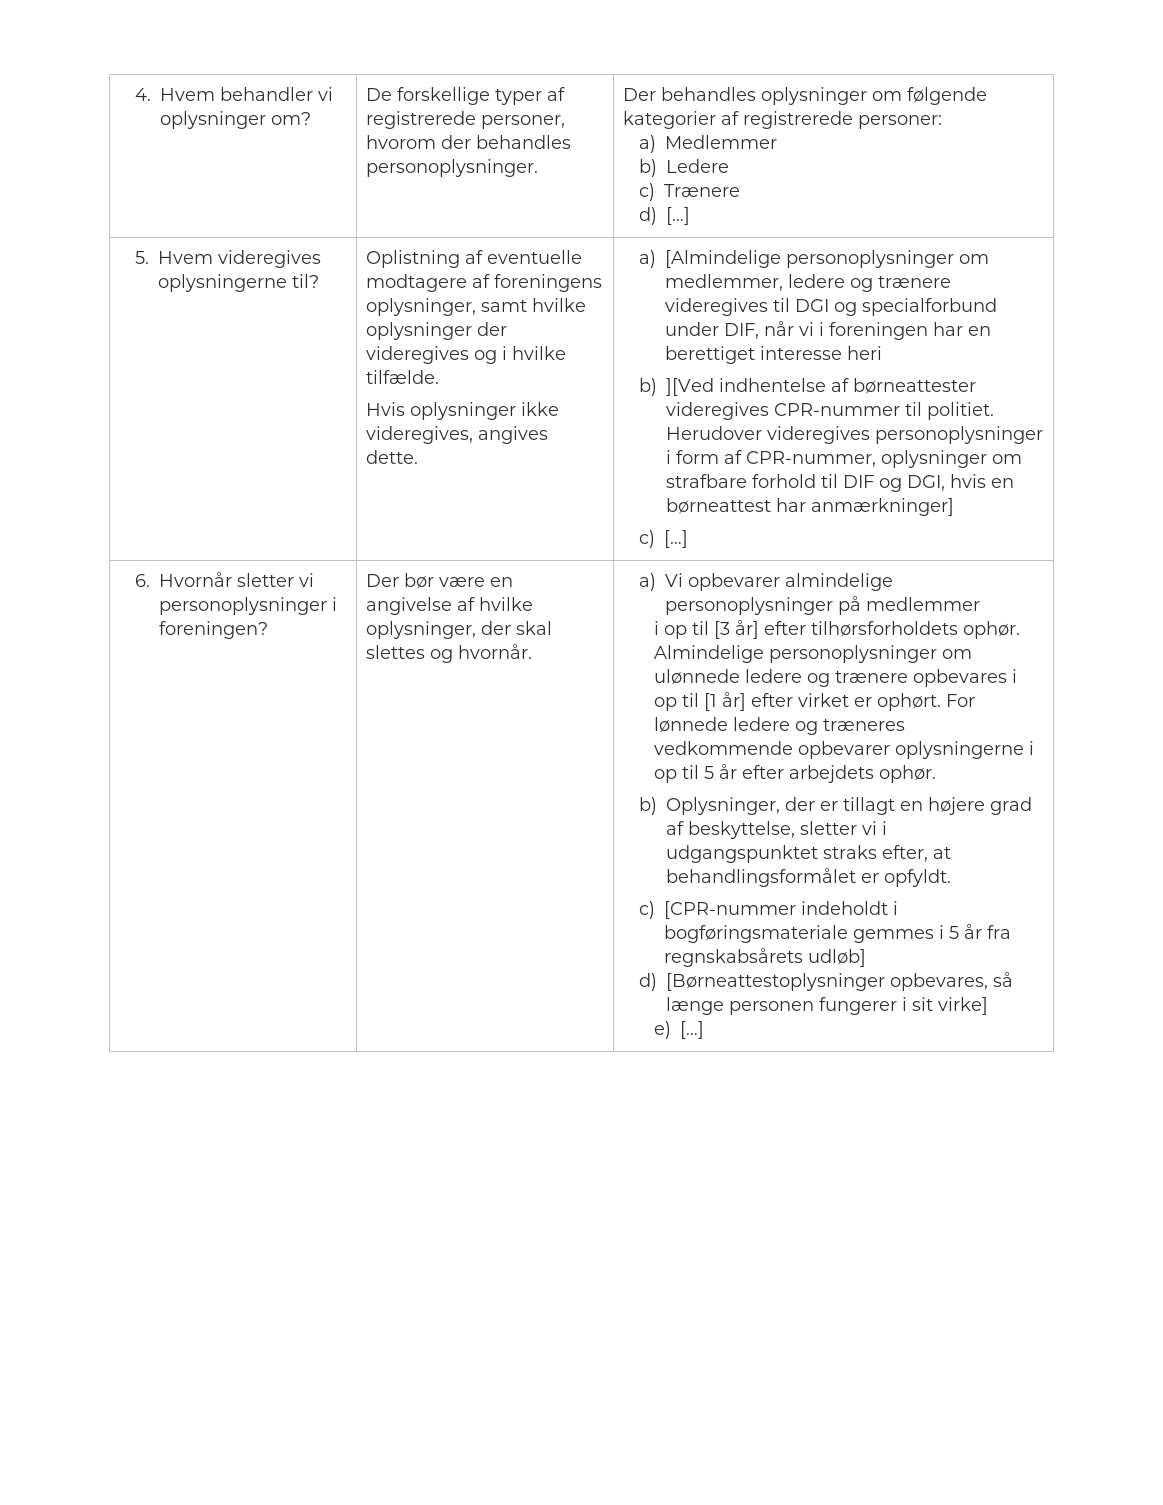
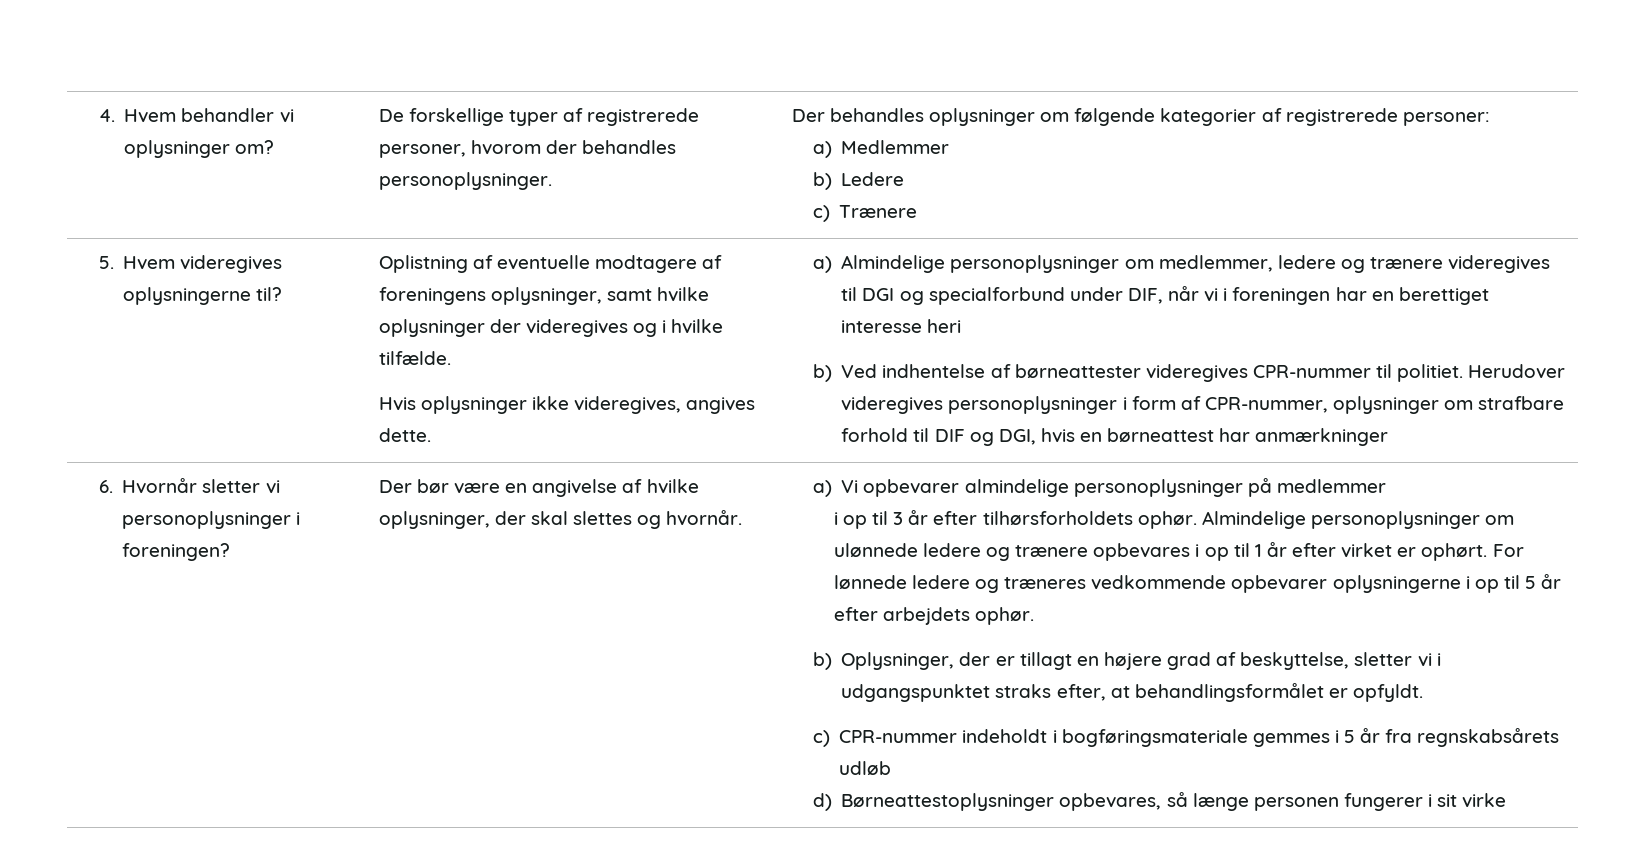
  4. Hvem behandler vi oplysninger om? | De forskellige typer af registrerede personer, hvorom der behandles personoplysninger. | Der behandles oplysninger om følgende kategorier af registrerede personer:
  a) Medlemmer
  b) Ledere
  c) Trænere
- d) […]
- a) [Almindelige personoplysninger om medlemmer, ledere og trænere videregives til DGI og specialforbund under DIF, når vi i foreningen har en berettiget interesse heri
+ a) Almindelige personoplysninger om medlemmer, ledere og trænere videregives til DGI og specialforbund under DIF, når vi i foreningen har en berettiget interesse heri
- b) ][Ved indhentelse af børneattester videregives CPR-nummer til politiet.
+ b) Ved indhentelse af børneattester videregives CPR-nummer til politiet.
- Herudover videregives personoplysninger i form af CPR-nummer, oplysninger om strafbare forhold til DIF og DGI, hvis en børneattest har anmærkninger]
- c) […]
+ Herudover videregives personoplysninger i form af CPR-nummer, oplysninger om strafbare forhold til DIF og DGI, hvis en børneattest har anmærkninger
- i op til [3 år] efter tilhørsforholdets ophør.
+ i op til 3 år efter tilhørsforholdets ophør.
- Almindelige personoplysninger om ulønnede ledere og trænere opbevares i op til [1 år] efter virket er ophørt.
+ Almindelige personoplysninger om ulønnede ledere og trænere opbevares i op til 1 år efter virket er ophørt.
- c) [CPR-nummer indeholdt i bogføringsmateriale gemmes i 5 år fra regnskabsårets udløb]
- d) [Børneattestoplysninger opbevares, så længe personen fungerer i sit virke]
- e) […]
+ c) CPR-nummer indeholdt i bogføringsmateriale gemmes i 5 år fra regnskabsårets udløb
+ d) Børneattestoplysninger opbevares, så længe personen fungerer i sit virke

